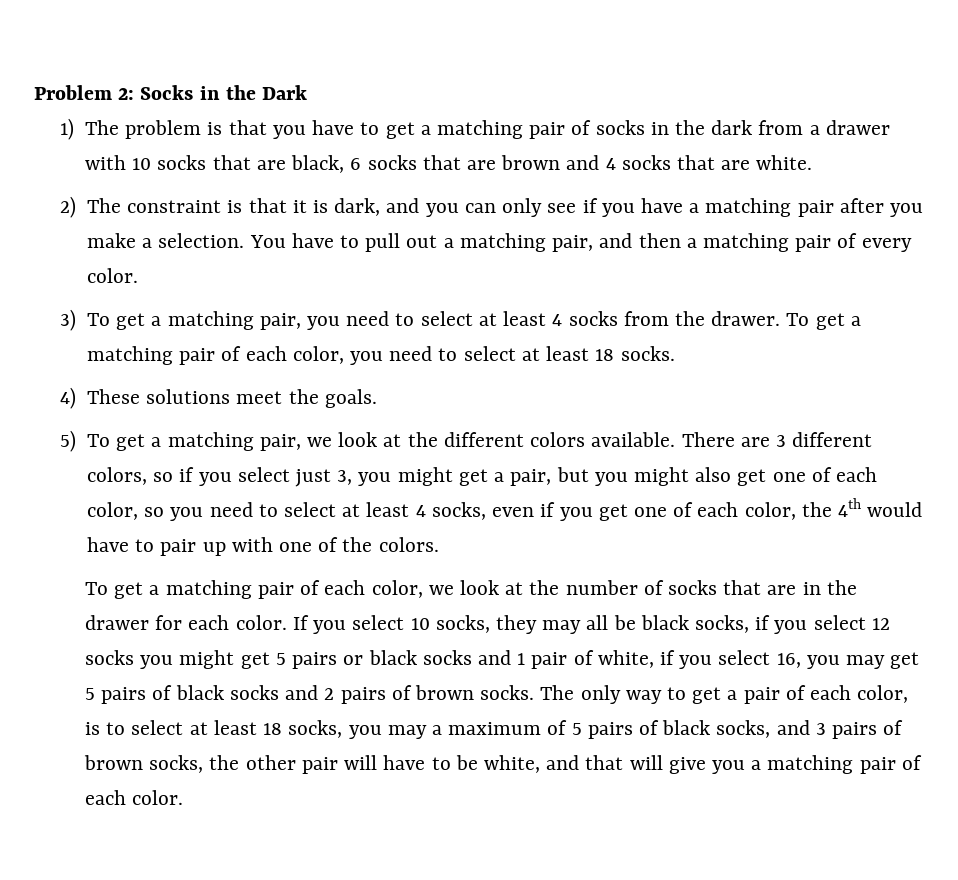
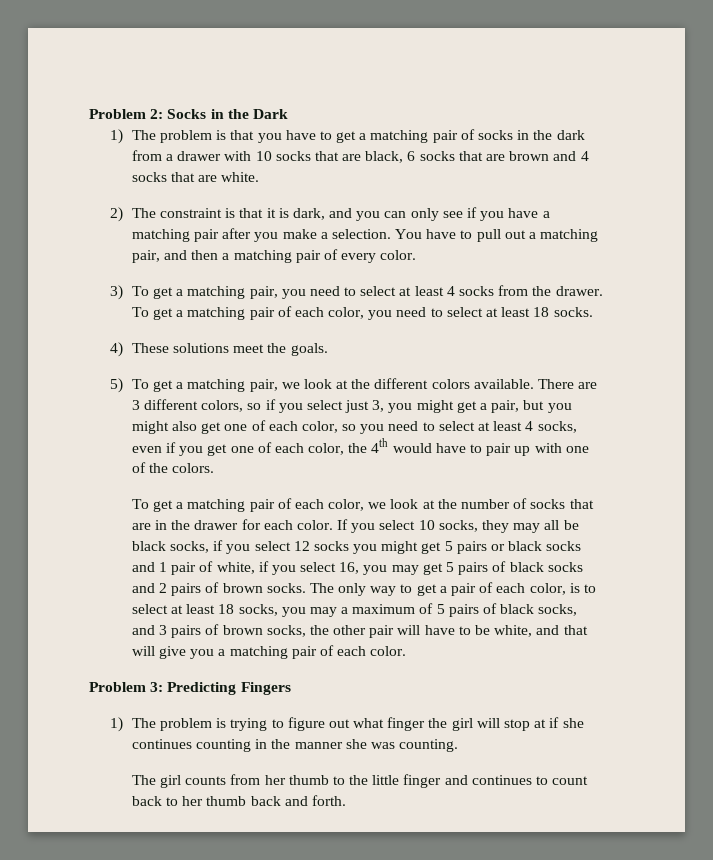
+ Problem 3: Predicting Fingers
+ 1) The problem is trying to figure out what finger the girl will stop at if she continues counting in the manner she was counting.
+ The girl counts from her thumb to the little finger and continues to count back to her thumb back and forth.

